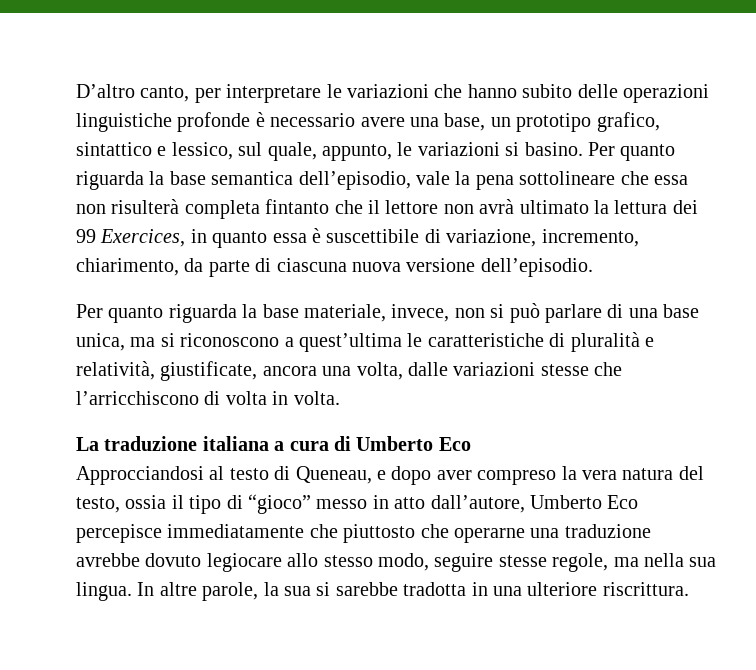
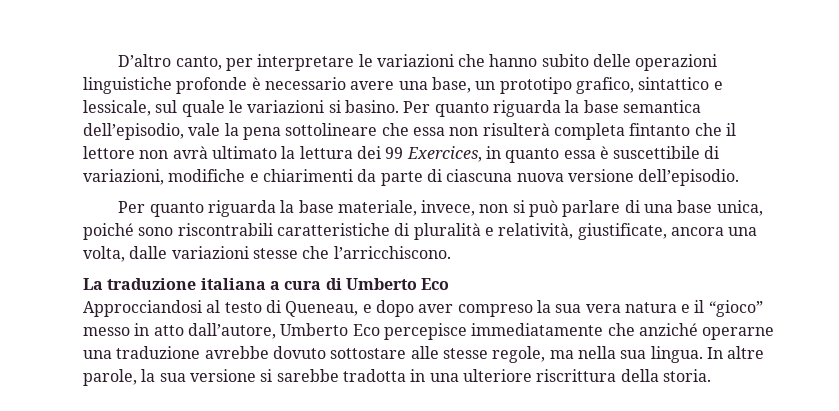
- D’altro canto, per interpretare le variazioni che hanno subito delle operazioni linguistiche profonde è necessario avere una base, un prototipo grafico, sintattico e lessico, sul quale, appunto, le variazioni si basino.
+ D’altro canto, per interpretare le variazioni che hanno subito delle operazioni linguistiche profonde è necessario avere una base, un prototipo grafico, sintattico e lessicale, sul quale le variazioni si basino.
- Per quanto riguarda la base semantica dell’episodio, vale la pena sottolineare che essa non risulterà completa fintanto che il lettore non avrà ultimato la lettura dei 99 Exercices, in quanto essa è suscettibile di variazione, incremento, chiarimento, da parte di ciascuna nuova versione dell’episodio.
+ Per quanto riguarda la base semantica dell’episodio, vale la pena sottolineare che essa non risulterà completa fintanto che il lettore non avrà ultimato la lettura dei 99 Exercices, in quanto essa è suscettibile di variazioni, modifiche e chiarimenti da parte di ciascuna nuova versione dell’episodio.
- Per quanto riguarda la base materiale, invece, non si può parlare di una base unica, ma si riconoscono a quest’ultima le caratteristiche di pluralità e relatività, giustificate, ancora una volta, dalle variazioni stesse che l’arricchiscono di volta in volta.
+ Per quanto riguarda la base materiale, invece, non si può parlare di una base unica, poiché sono riscontrabili caratteristiche di pluralità e relatività, giustificate, ancora una volta, dalle variazioni stesse che l’arricchiscono.
- Approcciandosi al testo di Queneau, e dopo aver compreso la vera natura del testo, ossia il tipo di “gioco” messo in atto dall’autore, Umberto Eco percepisce immediatamente che piuttosto che operarne una traduzione avrebbe dovuto legiocare allo stesso modo, seguire stesse regole, ma nella sua lingua.
+ Approcciandosi al testo di Queneau, e dopo aver compreso la sua vera natura e il “gioco” messo in atto dall’autore, Umberto Eco percepisce immediatamente che anziché operarne una traduzione avrebbe dovuto sottostare alle stesse regole, ma nella sua lingua.
- In altre parole, la sua si sarebbe tradotta in una ulteriore riscrittura.
+ In altre parole, la sua versione si sarebbe tradotta in una ulteriore riscrittura della storia.

